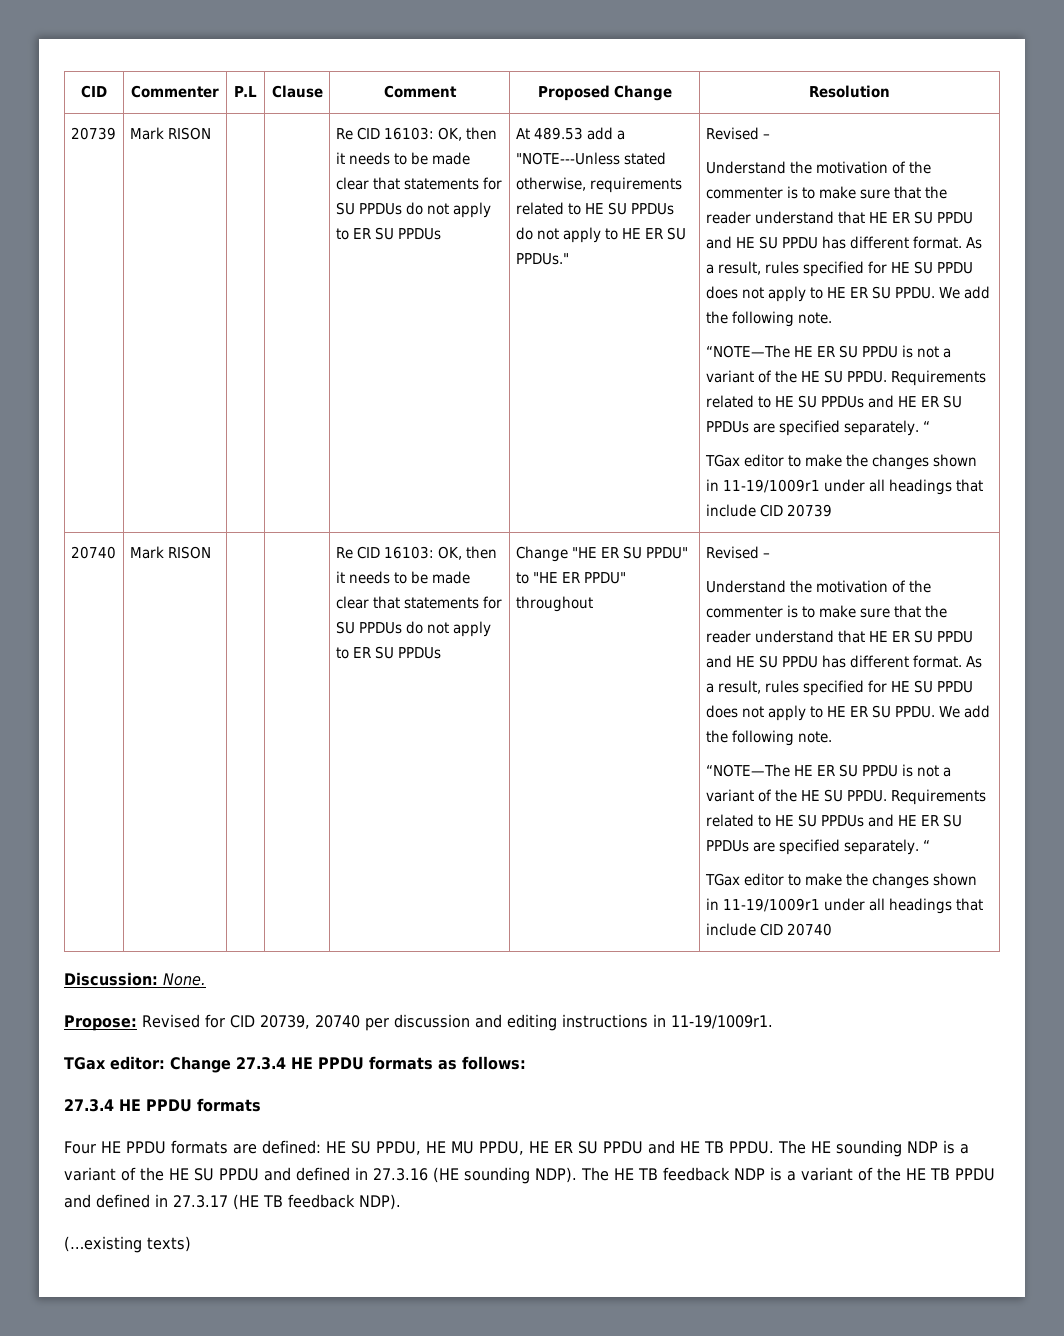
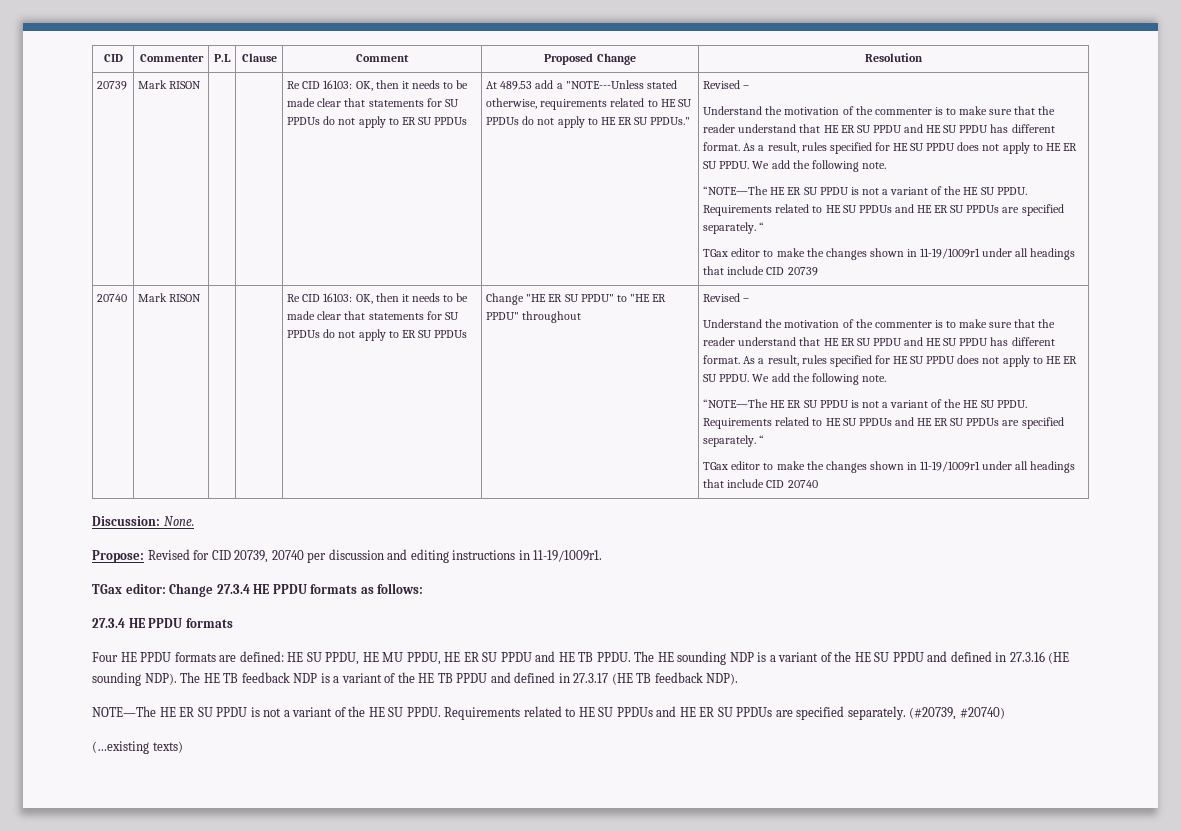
+ NOTE—The HE ER SU PPDU is not a variant of the HE SU PPDU. Requirements related to HE SU PPDUs and HE ER SU PPDUs are specified separately. (#20739, #20740)

